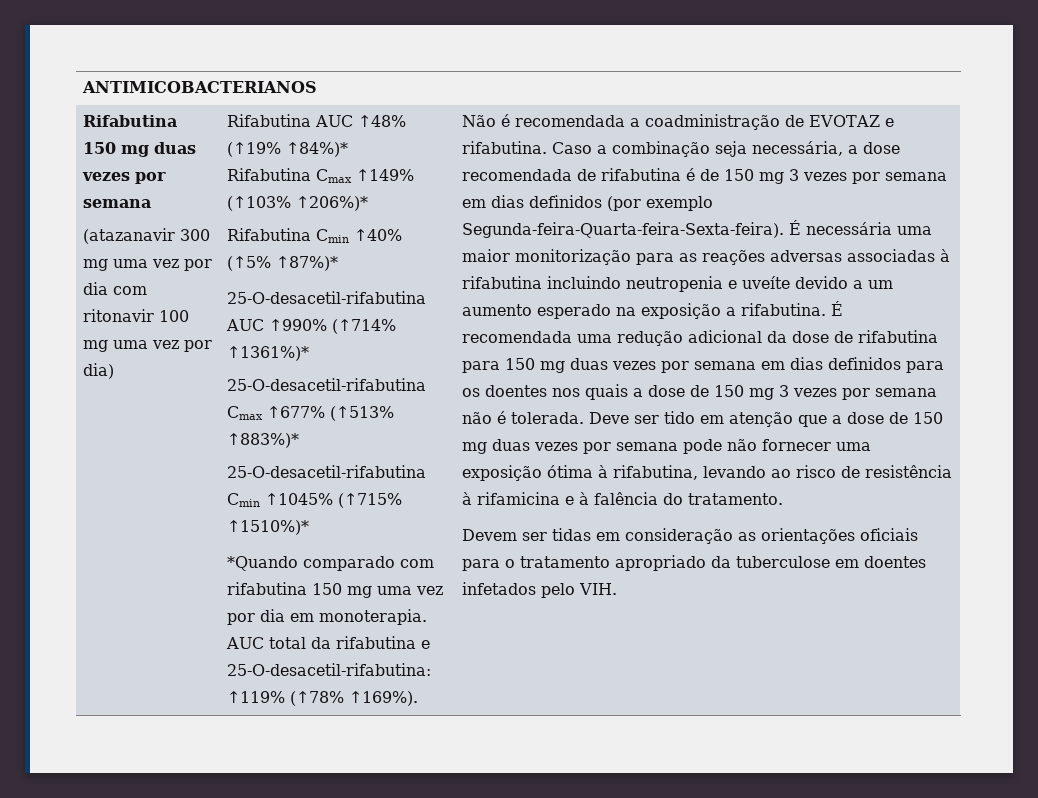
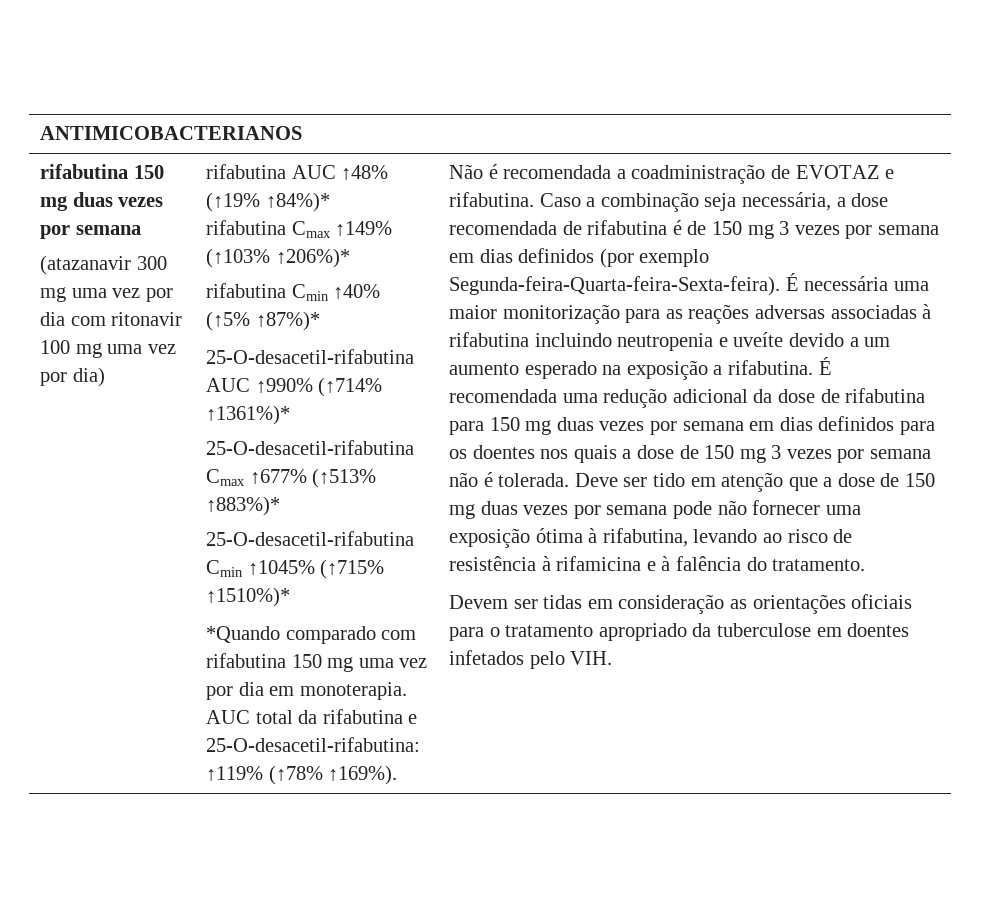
- Rifabutina 150 mg duas vezes por semana
+ rifabutina 150 mg duas vezes por semana
- Rifabutina AUC ↑48% (↑19% ↑84%)*
+ rifabutina AUC ↑48% (↑19% ↑84%)*
- Rifabutina Cmax ↑149% (↑103% ↑206%)*
+ rifabutina Cmax ↑149% (↑103% ↑206%)*
- Rifabutina Cmin ↑40% (↑5% ↑87%)*
+ rifabutina Cmin ↑40% (↑5% ↑87%)*

